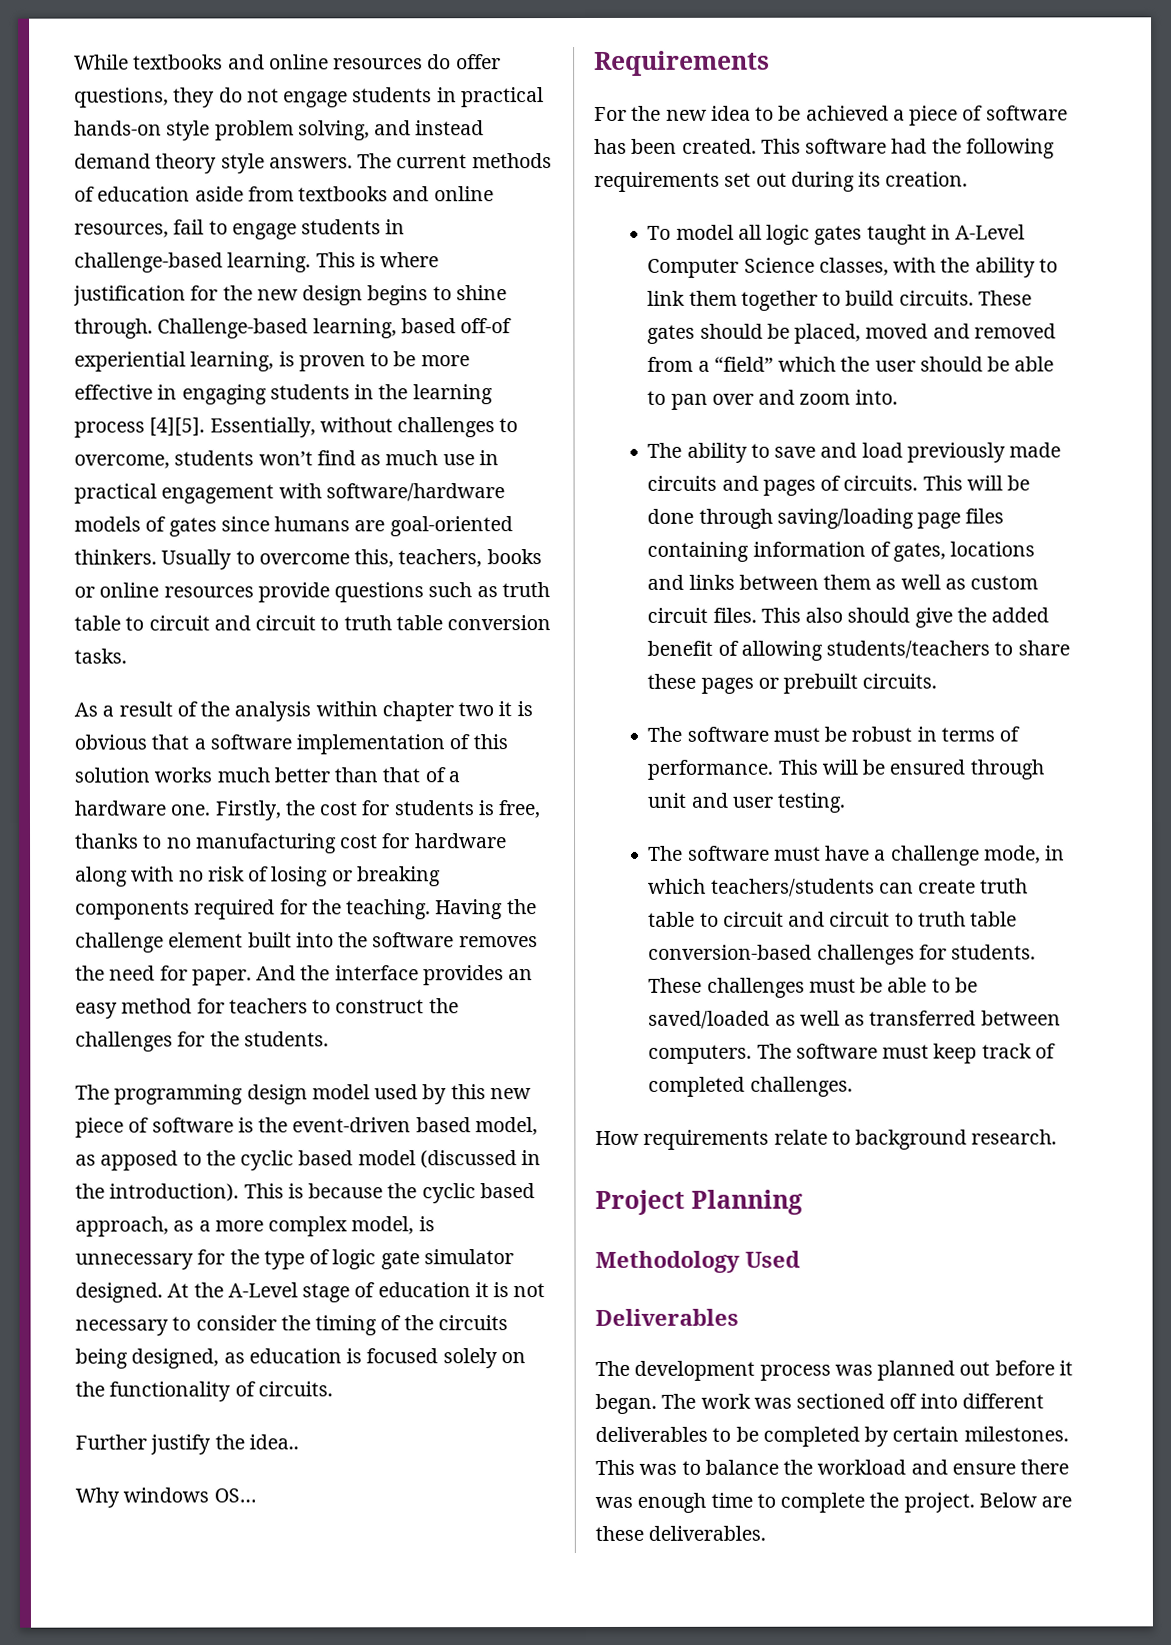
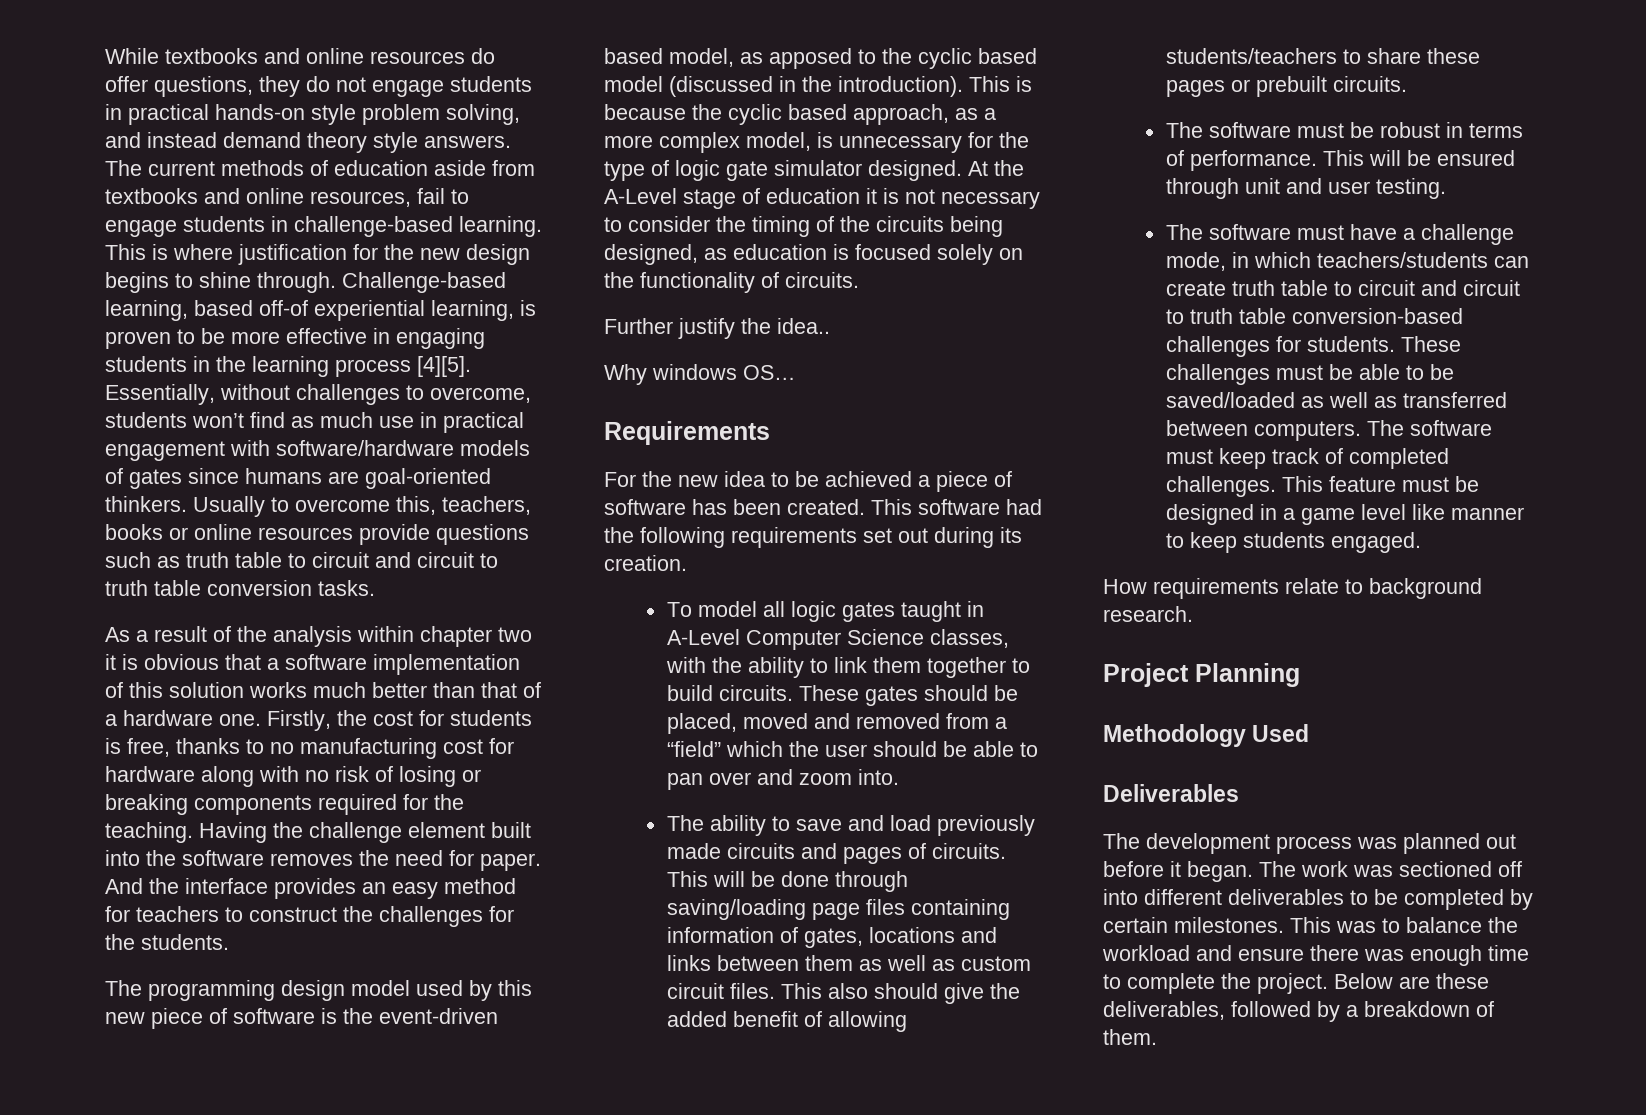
+ This feature must be designed in a game level like manner to keep students engaged.
- Below are these deliverables.
+ Below are these deliverables, followed by a breakdown of them.

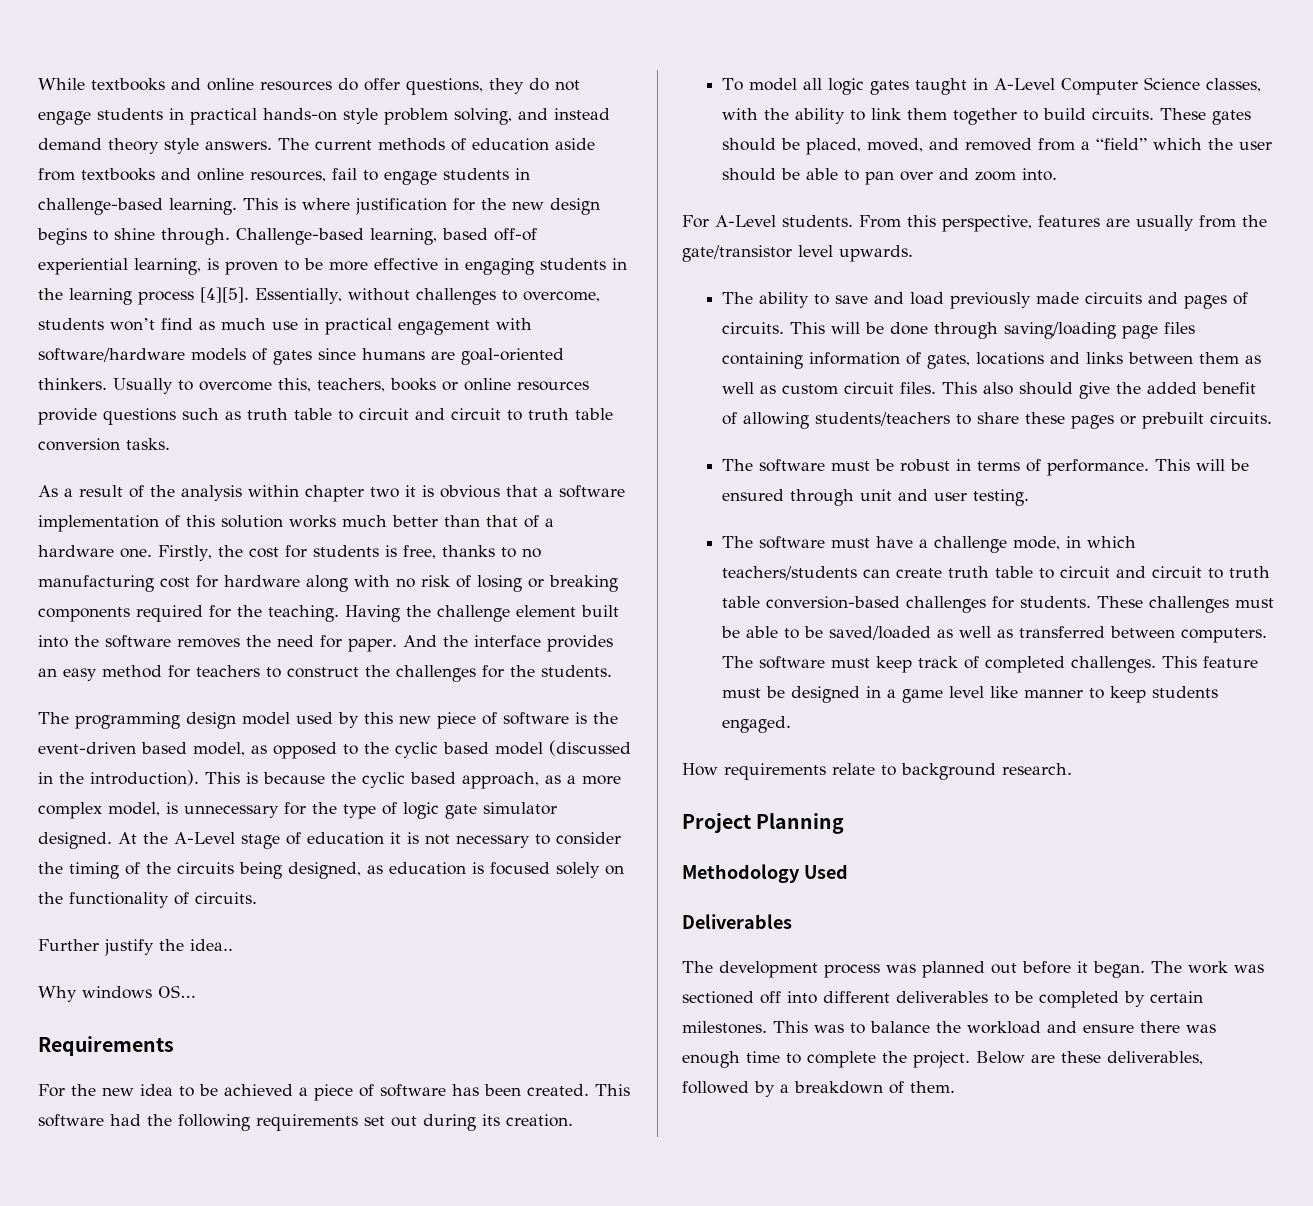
- The programming design model used by this new piece of software is the event-driven based model, as apposed to the cyclic based model (discussed in the introduction).
+ The programming design model used by this new piece of software is the event-driven based model, as opposed to the cyclic based model (discussed in the introduction).
- These gates should be placed, moved and removed from a “field” which the user should be able to pan over and zoom into.
+ These gates should be placed, moved, and removed from a “field” which the user should be able to pan over and zoom into.
+ For A-Level students. From this perspective, features are usually from the gate/transistor level upwards.

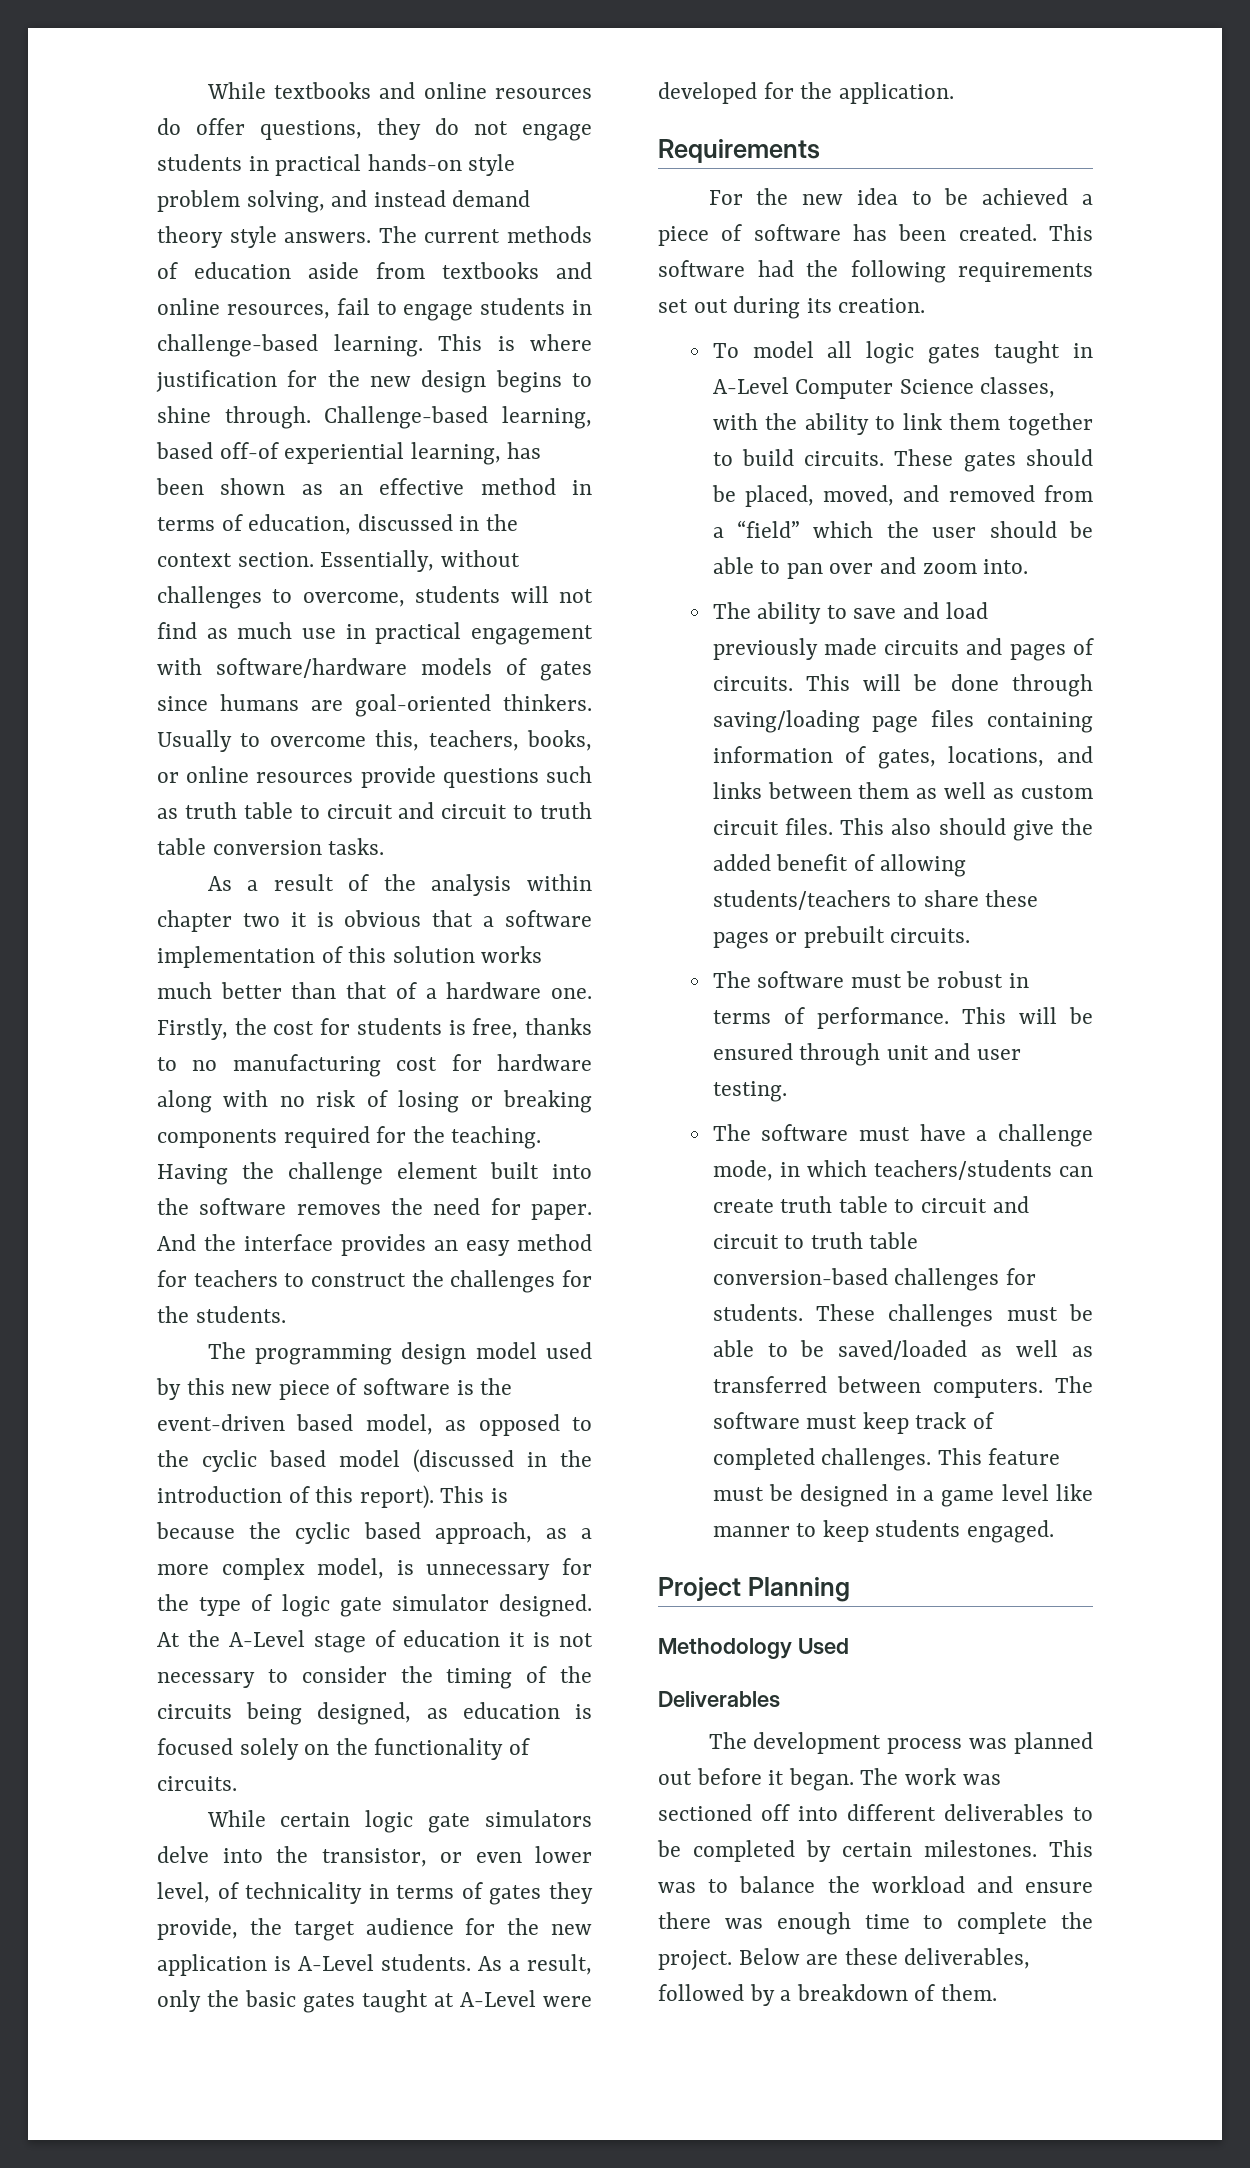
- Challenge-based learning, based off-of experiential learning, is proven to be more effective in engaging students in the learning process [4][5].
+ Challenge-based learning, based off-of experiential learning, has been shown as an effective method in terms of education, discussed in the context section.
- Essentially, without challenges to overcome, students won’t find as much use in practical engagement with software/hardware models of gates since humans are goal-oriented thinkers.
+ Essentially, without challenges to overcome, students will not find as much use in practical engagement with software/hardware models of gates since humans are goal-oriented thinkers.
- Usually to overcome this, teachers, books or online resources provide questions such as truth table to circuit and circuit to truth table conversion tasks.
+ Usually to overcome this, teachers, books, or online resources provide questions such as truth table to circuit and circuit to truth table conversion tasks.
- The programming design model used by this new piece of software is the event-driven based model, as opposed to the cyclic based model (discussed in the introduction).
+ The programming design model used by this new piece of software is the event-driven based model, as opposed to the cyclic based model (discussed in the introduction of this report).
- Further justify the idea..
- Why windows OS…
+ While certain logic gate simulators delve into the transistor, or even lower level, of technicality in terms of gates they provide, the target audience for the new application is A-Level students. As a result, only the basic gates taught at A-Level were developed for the application.
- For A-Level students. From this perspective, features are usually from the gate/transistor level upwards.
- This will be done through saving/loading page files containing information of gates, locations and links between them as well as custom circuit files.
+ This will be done through saving/loading page files containing information of gates, locations, and links between them as well as custom circuit files.
- How requirements relate to background research.

